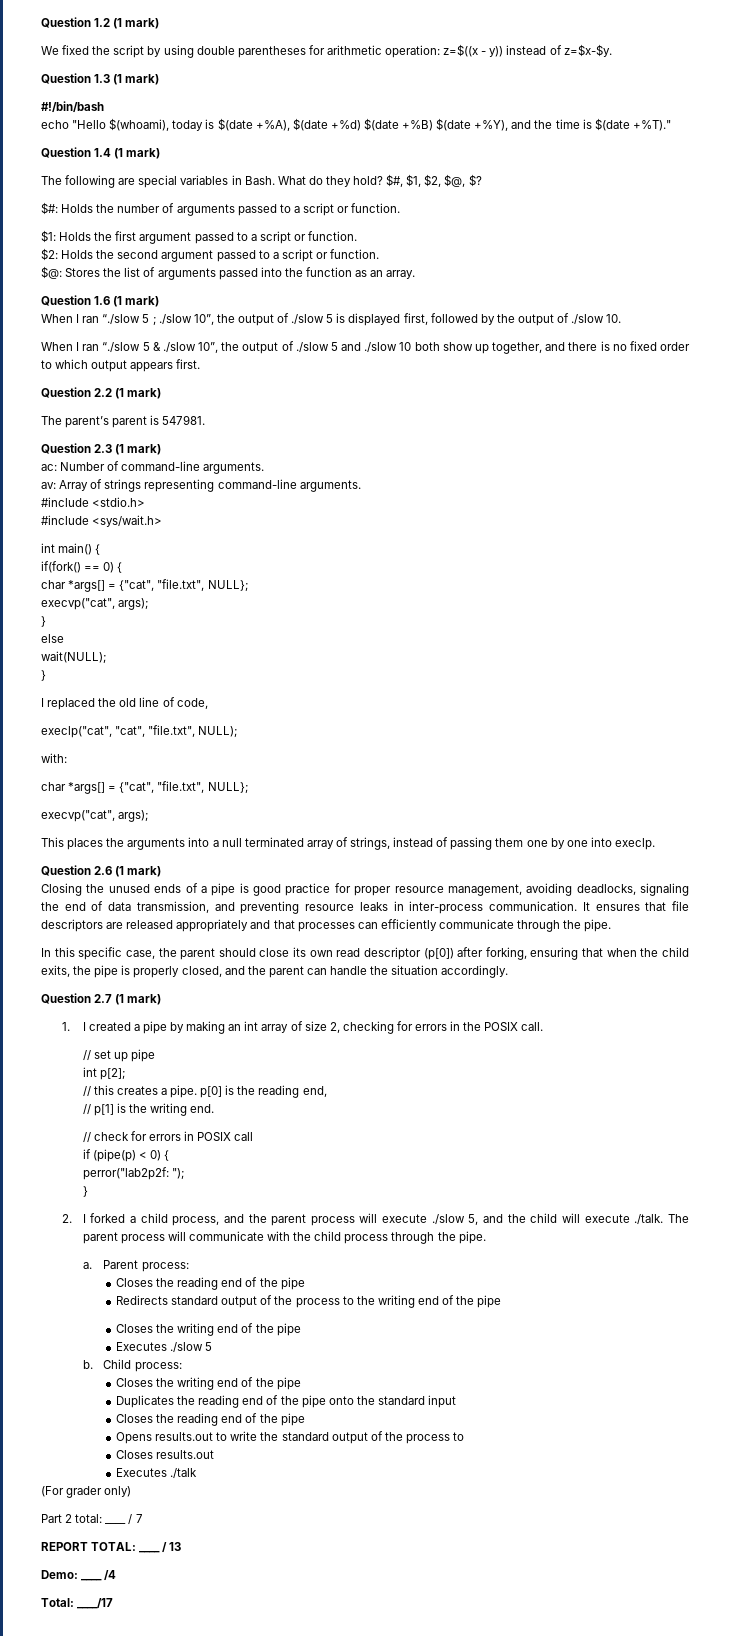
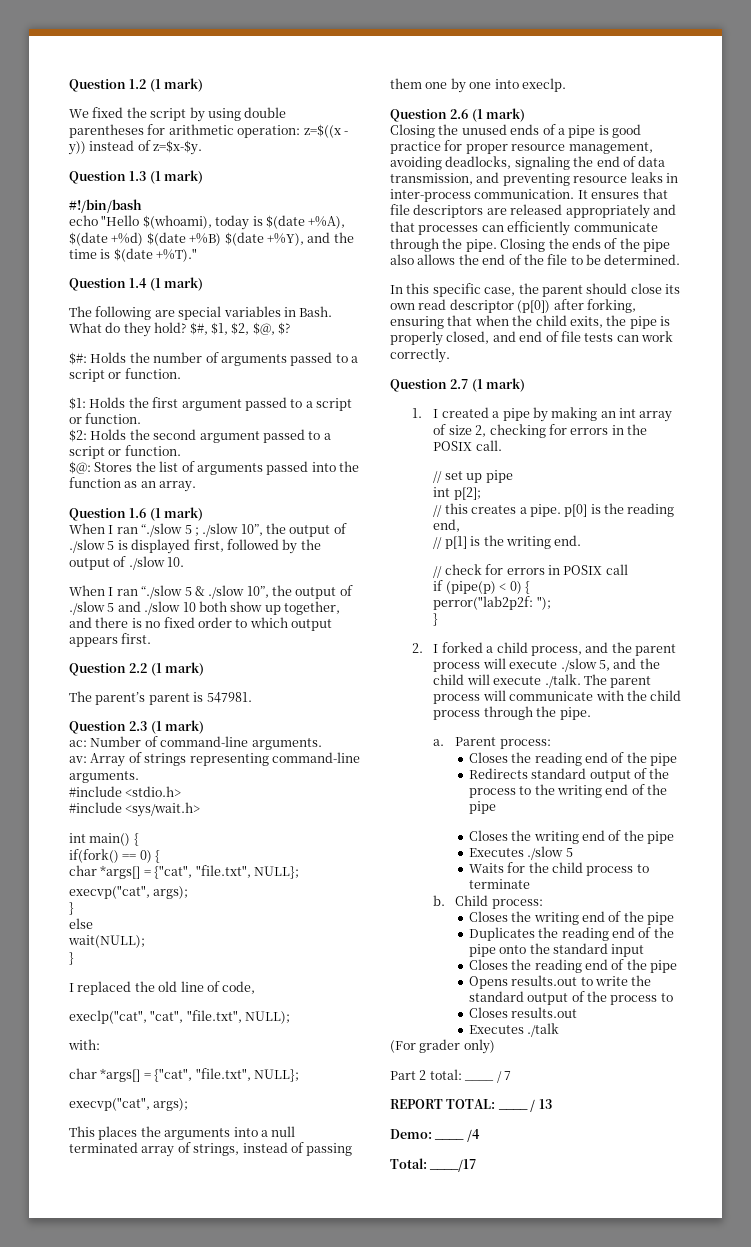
+ Closing the ends of the pipe also allows the end of the file to be determined.
- In this specific case, the parent should close its own read descriptor (p[0]) after forking, ensuring that when the child exits, the pipe is properly closed, and the parent can handle the situation accordingly.
+ In this specific case, the parent should close its own read descriptor (p[0]) after forking, ensuring that when the child exits, the pipe is properly closed, and end of file tests can work correctly.
+ Waits for the child process to terminate

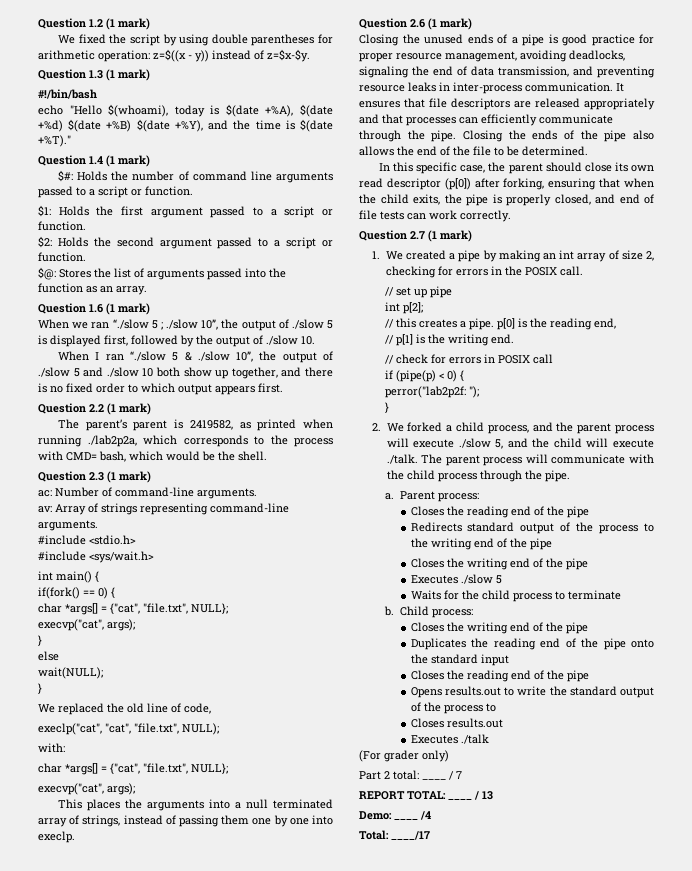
- The following are special variables in Bash. What do they hold? $#, $1, $2, $@, $?
- $#: Holds the number of arguments passed to a script or function.
+ $#: Holds the number of command line arguments passed to a script or function.
- When I ran “./slow 5 ; ./slow 10”, the output of ./slow 5 is displayed first, followed by the output of ./slow 10.
+ When we ran “./slow 5 ; ./slow 10”, the output of ./slow 5 is displayed first, followed by the output of ./slow 10.
- The parent’s parent is 547981.
+ The parent’s parent is 2419582, as printed when running ./lab2p2a, which corresponds to the process with CMD= bash, which would be the shell.
- I replaced the old line of code,
+ We replaced the old line of code,
- 1. I created a pipe by making an int array of size 2, checking for errors in the POSIX call.
+ 1. We created a pipe by making an int array of size 2, checking for errors in the POSIX call.
- 2. I forked a child process, and the parent process will execute ./slow 5, and the child will execute ./talk. The parent process will communicate with the child process through the pipe.
+ 2. We forked a child process, and the parent process will execute ./slow 5, and the child will execute ./talk. The parent process will communicate with the child process through the pipe.

